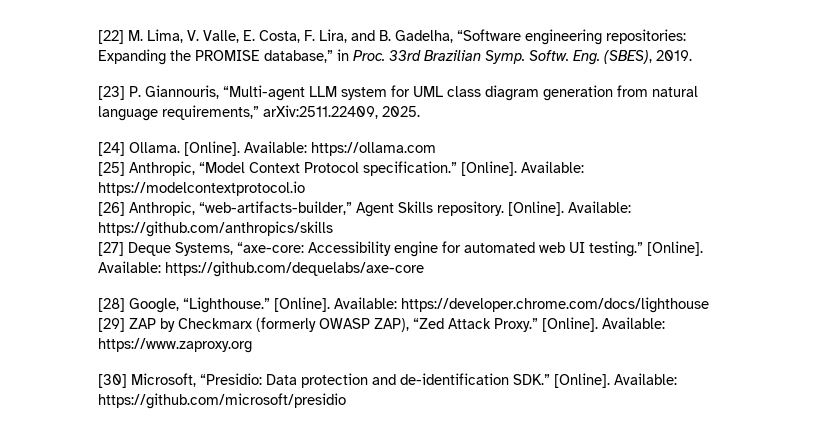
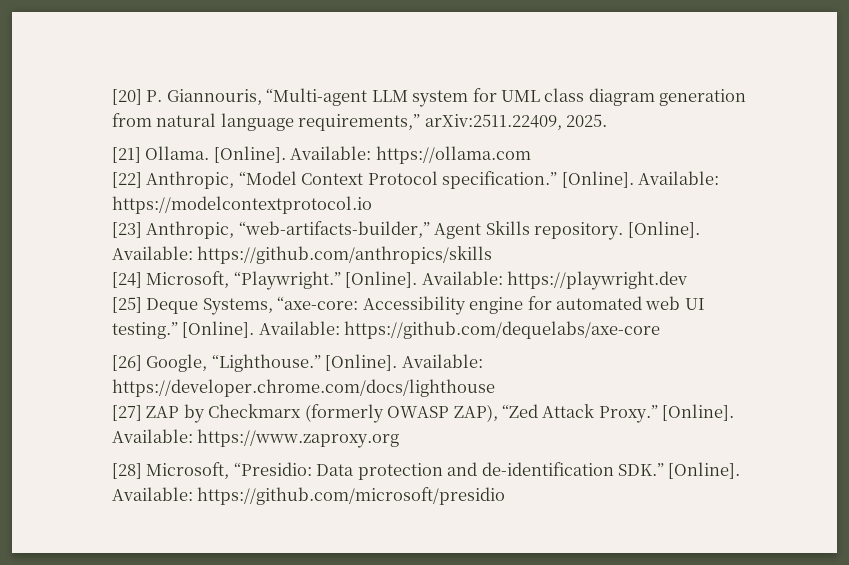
- [22] M. Lima, V. Valle, E. Costa, F. Lira, and B. Gadelha, “Software engineering repositories: Expanding the PROMISE database,” in Proc. 33rd Brazilian Symp. Softw. Eng. (SBES), 2019.
- [23] P. Giannouris, “Multi-agent LLM system for UML class diagram generation from natural language requirements,” arXiv:2511.22409, 2025.
+ [20] P. Giannouris, “Multi-agent LLM system for UML class diagram generation from natural language requirements,” arXiv:2511.22409, 2025.
- [24] Ollama.
+ [21] Ollama.
- [25] Anthropic, “Model Context Protocol specification.”
+ [22] Anthropic, “Model Context Protocol specification.”
- [26] Anthropic, “web-artifacts-builder,” Agent Skills repository.
+ [23] Anthropic, “web-artifacts-builder,” Agent Skills repository.
- [27] Deque Systems, “axe-core: Accessibility engine for automated web UI testing.”
+ [24] Microsoft, “Playwright.” [Online]. Available: https://playwright.dev
+ [25] Deque Systems, “axe-core: Accessibility engine for automated web UI testing.”
- [28] Google, “Lighthouse.”
+ [26] Google, “Lighthouse.”
- [29] ZAP by Checkmarx (formerly OWASP ZAP), “Zed Attack Proxy.”
+ [27] ZAP by Checkmarx (formerly OWASP ZAP), “Zed Attack Proxy.”
- [30] Microsoft, “Presidio: Data protection and de-identification SDK.” [Online].
+ [28] Microsoft, “Presidio: Data protection and de-identification SDK.” [Online].

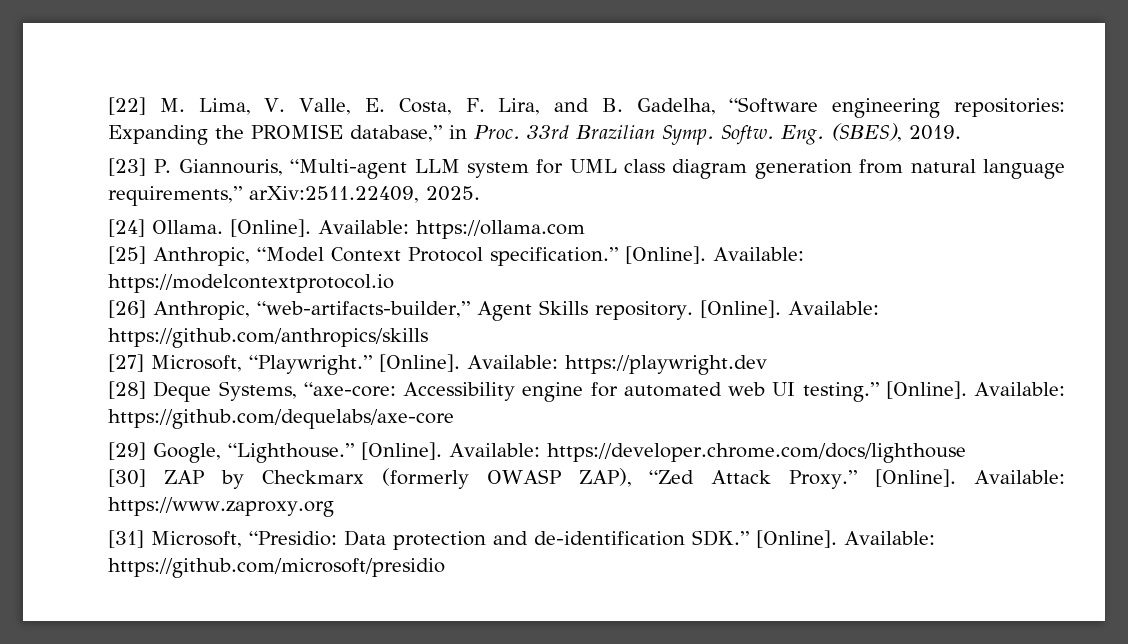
- [20] P. Giannouris, “Multi-agent LLM system for UML class diagram generation from natural language requirements,” arXiv:2511.22409, 2025.
+ [22] M. Lima, V. Valle, E. Costa, F. Lira, and B. Gadelha, “Software engineering repositories: Expanding the PROMISE database,” in Proc. 33rd Brazilian Symp. Softw. Eng. (SBES), 2019.
+ [23] P. Giannouris, “Multi-agent LLM system for UML class diagram generation from natural language requirements,” arXiv:2511.22409, 2025.
- [21] Ollama.
+ [24] Ollama.
- [22] Anthropic, “Model Context Protocol specification.”
+ [25] Anthropic, “Model Context Protocol specification.”
- [23] Anthropic, “web-artifacts-builder,” Agent Skills repository.
+ [26] Anthropic, “web-artifacts-builder,” Agent Skills repository.
- [24] Microsoft, “Playwright.”
+ [27] Microsoft, “Playwright.”
- [25] Deque Systems, “axe-core: Accessibility engine for automated web UI testing.”
+ [28] Deque Systems, “axe-core: Accessibility engine for automated web UI testing.”
- [26] Google, “Lighthouse.”
+ [29] Google, “Lighthouse.”
- [27] ZAP by Checkmarx (formerly OWASP ZAP), “Zed Attack Proxy.”
+ [30] ZAP by Checkmarx (formerly OWASP ZAP), “Zed Attack Proxy.”
- [28] Microsoft, “Presidio: Data protection and de-identification SDK.” [Online].
+ [31] Microsoft, “Presidio: Data protection and de-identification SDK.” [Online].

